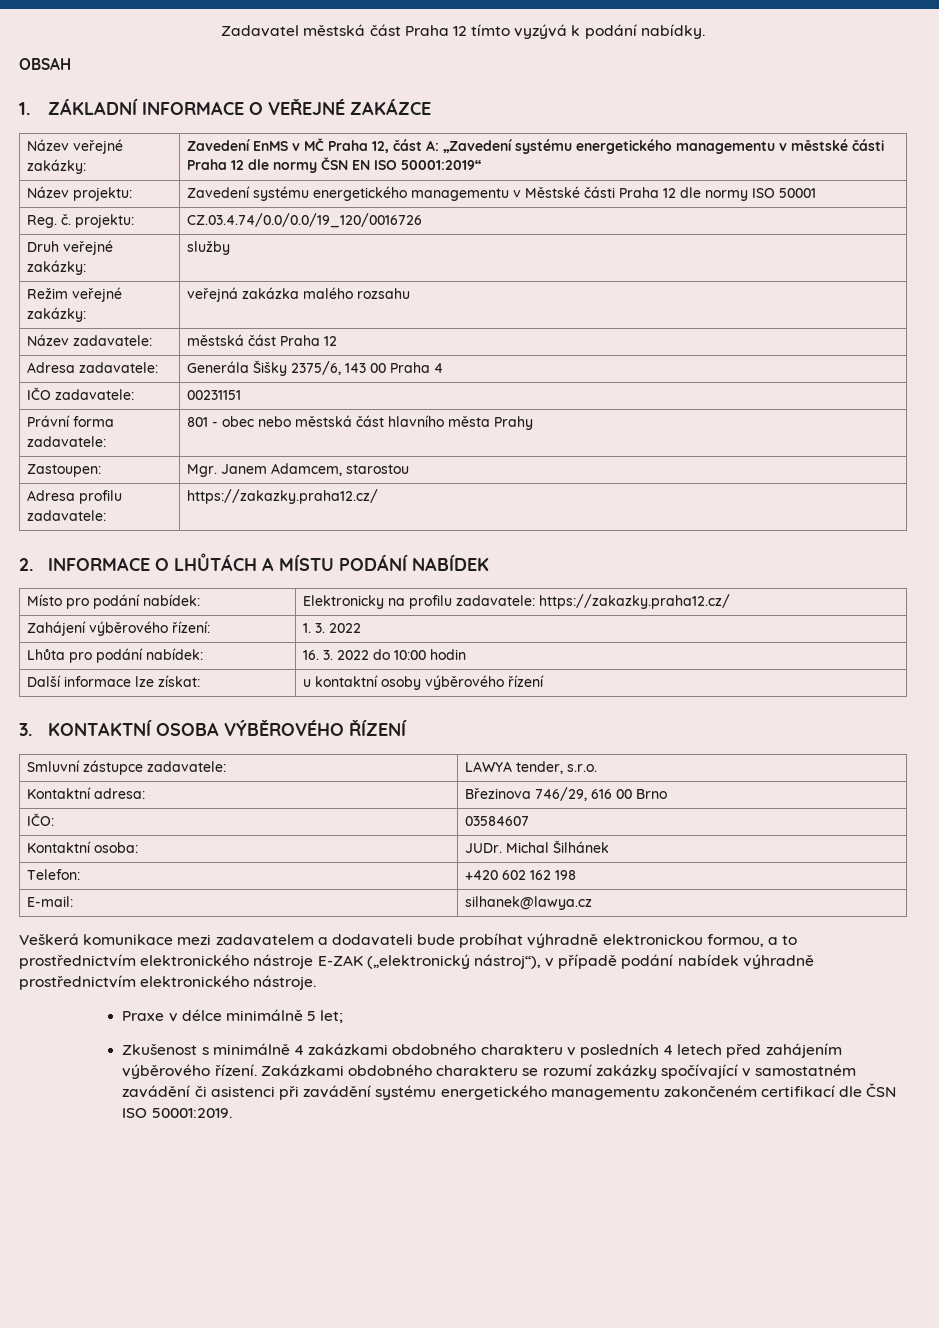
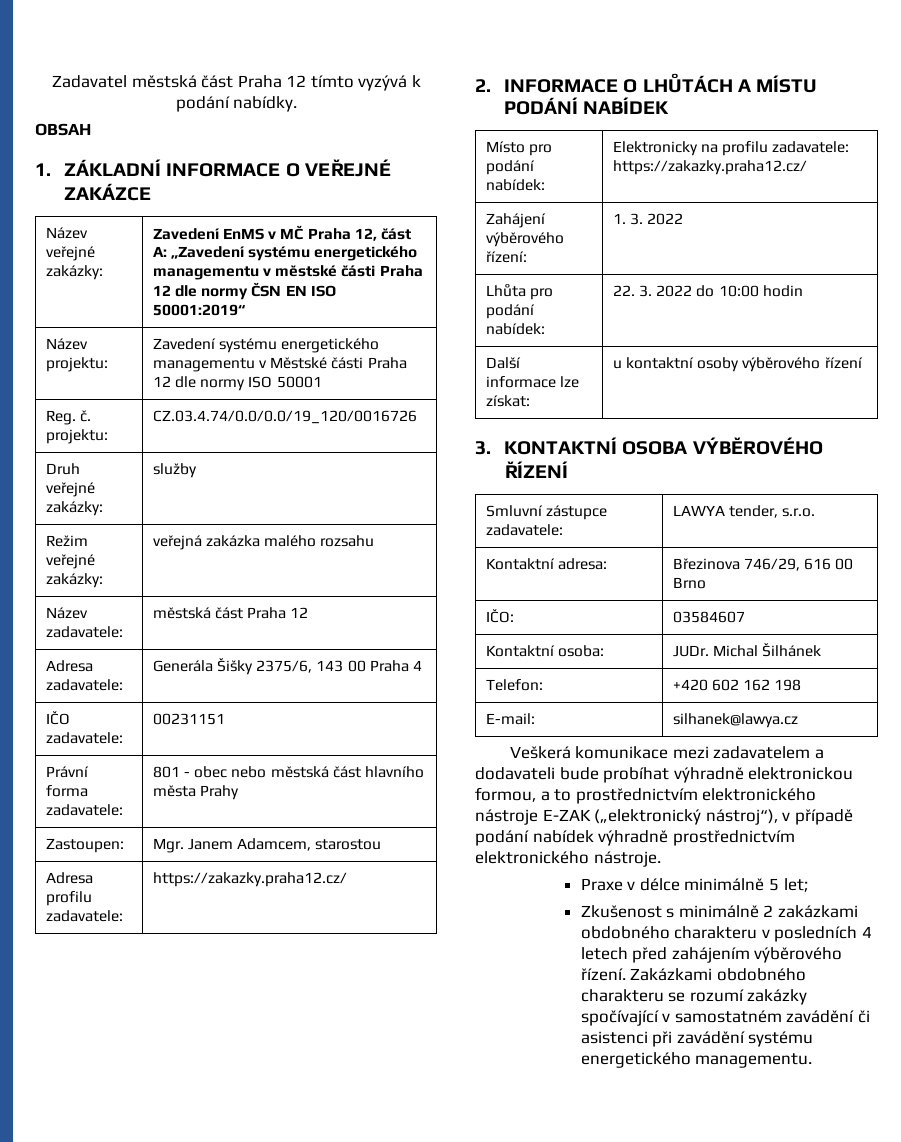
- Lhůta pro podání nabídek: | 16. 3. 2022 do 10:00 hodin
+ Lhůta pro podání nabídek: | 22. 3. 2022 do 10:00 hodin
- Zkušenost s minimálně 4 zakázkami obdobného charakteru v posledních 4 letech před zahájením výběrového řízení.
+ Zkušenost s minimálně 2 zakázkami obdobného charakteru v posledních 4 letech před zahájením výběrového řízení.
- Zakázkami obdobného charakteru se rozumí zakázky spočívající v samostatném zavádění či asistenci při zavádění systému energetického managementu zakončeném certifikací dle ČSN ISO 50001:2019.
+ Zakázkami obdobného charakteru se rozumí zakázky spočívající v samostatném zavádění či asistenci při zavádění systému energetického managementu.

